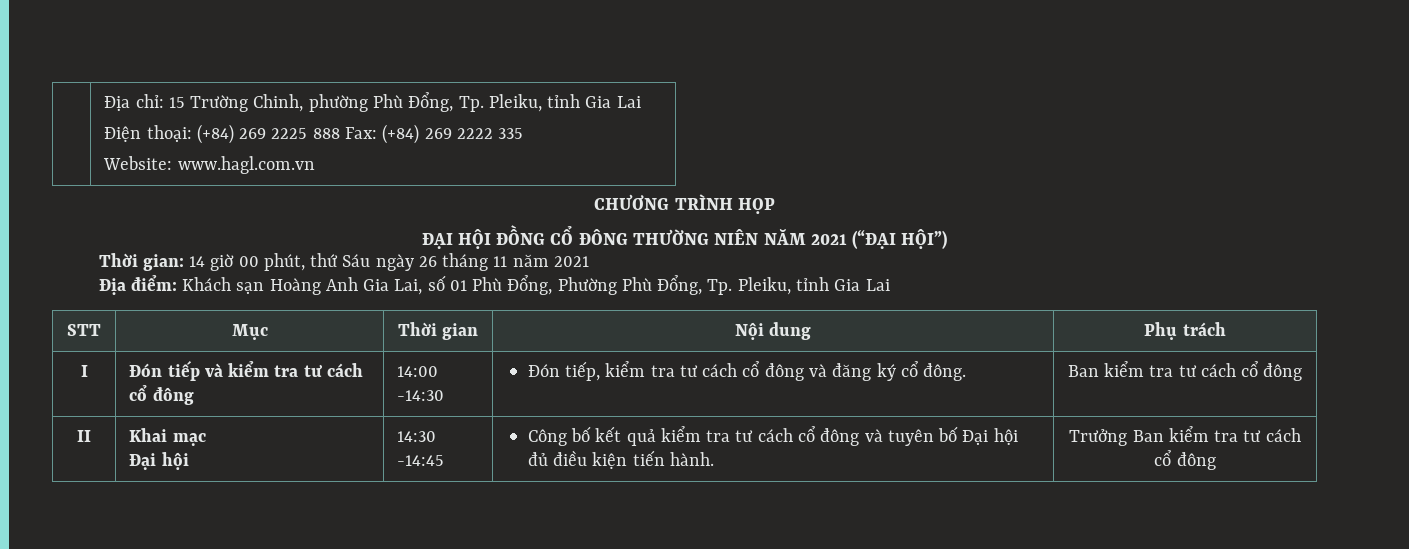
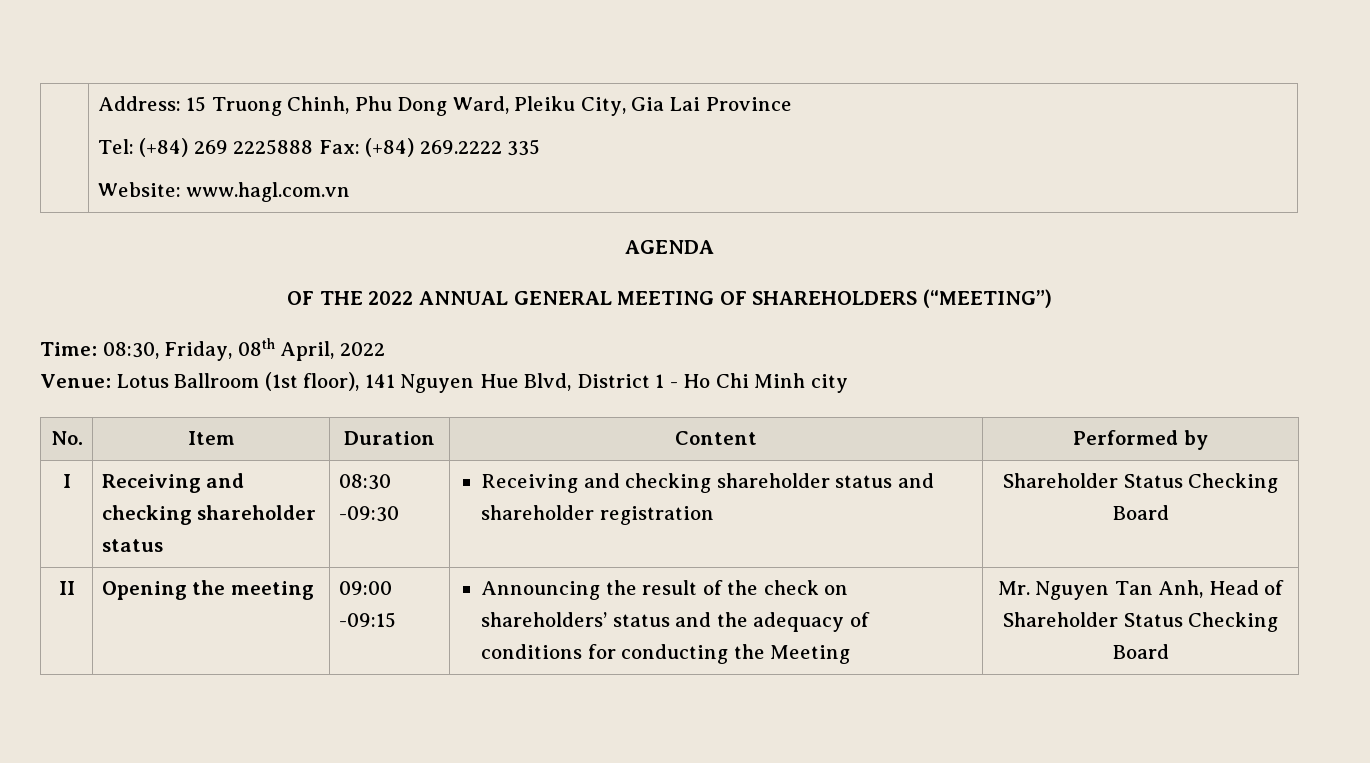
- | Địa chỉ: 15 Trường Chinh, phường Phù Đổng, Tp. Pleiku, tỉnh Gia Lai
- Điện thoại: (+84) 269 2225 888 Fax: (+84) 269 2222 335
+ | Address: 15 Truong Chinh, Phu Dong Ward, Pleiku City, Gia Lai Province
+ Tel: (+84) 269 2225888 Fax: (+84) 269.2222 335
  Website: www.hagl.com.vn
- CHƯƠNG TRÌNH HỌP
- ĐẠI HỘI ĐỒNG CỔ ĐÔNG THƯỜNG NIÊN NĂM 2021 (“ĐẠI HỘI”)
- Thời gian: 14 giờ 00 phút, thứ Sáu ngày 26 tháng 11 năm 2021
- Địa điểm: Khách sạn Hoàng Anh Gia Lai, số 01 Phù Đổng, Phường Phù Đổng, Tp. Pleiku, tỉnh Gia Lai
- STT | Mục | Thời gian | Nội dung | Phụ trách
- I | Đón tiếp và kiểm tra tư cách cổ đông | 14:00 -14:30 | Đón tiếp, kiểm tra tư cách cổ đông và đăng ký cổ đông. | Ban kiểm tra tư cách cổ đông
- II | Khai mạc
- Đại hội | 14:30 -14:45 | Công bố kết quả kiểm tra tư cách cổ đông và tuyên bố Đại hội đủ điều kiện tiến hành. | Trưởng Ban kiểm tra tư cách cổ đông
+ AGENDA
+ OF THE 2022 ANNUAL GENERAL MEETING OF SHAREHOLDERS (“MEETING”)
+ Time: 08:30, Friday, 08th April, 2022
+ Venue: Lotus Ballroom (1st floor), 141 Nguyen Hue Blvd, District 1 - Ho Chi Minh city
+ No. | Item | Duration | Content | Performed by
+ I | Receiving and checking shareholder status | 08:30 -09:30 | Receiving and checking shareholder status and shareholder registration | Shareholder Status Checking Board
+ II | Opening the meeting | 09:00 -09:15 | Announcing the result of the check on shareholders’ status and the adequacy of conditions for conducting the Meeting | Mr. Nguyen Tan Anh, Head of Shareholder Status Checking Board

